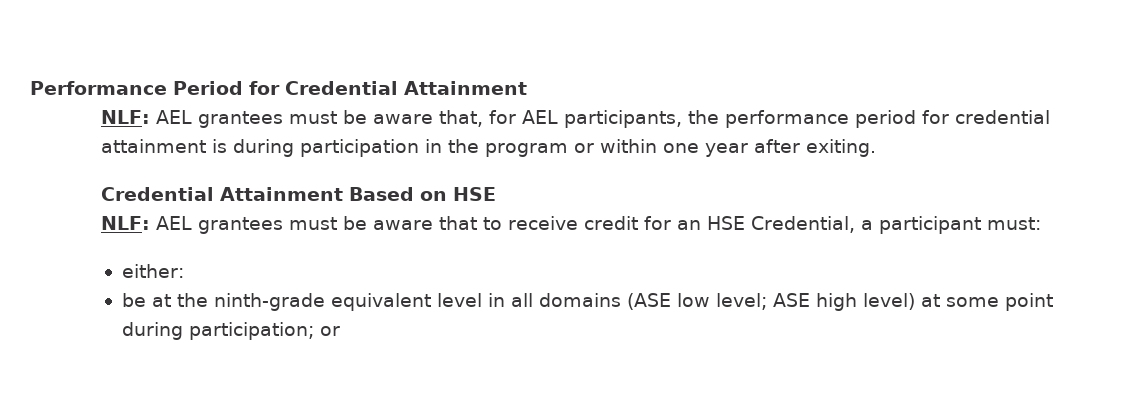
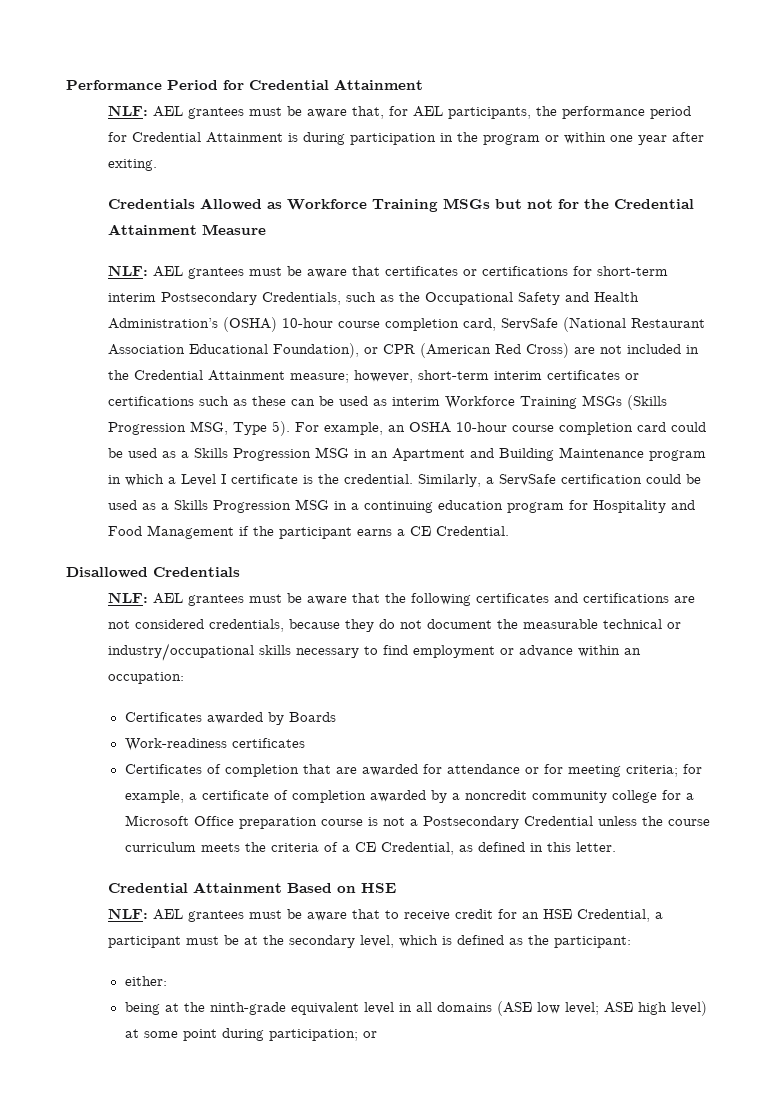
- NLF: AEL grantees must be aware that, for AEL participants, the performance period for credential attainment is during participation in the program or within one year after exiting.
+ NLF: AEL grantees must be aware that, for AEL participants, the performance period for Credential Attainment is during participation in the program or within one year after exiting.
+ Credentials Allowed as Workforce Training MSGs but not for the Credential Attainment Measure
+ NLF: AEL grantees must be aware that certificates or certifications for short-term interim Postsecondary Credentials, such as the Occupational Safety and Health Administration’s (OSHA) 10-hour course completion card, ServSafe (National Restaurant Association Educational Foundation), or CPR (American Red Cross) are not included in the Credential Attainment measure; however, short-term interim certificates or certifications such as these can be used as interim Workforce Training MSGs (Skills Progression MSG, Type 5). For example, an OSHA 10-hour course completion card could be used as a Skills Progression MSG in an Apartment and Building Maintenance program in which a Level I certificate is the credential. Similarly, a ServSafe certification could be used as a Skills Progression MSG in a continuing education program for Hospitality and Food Management if the participant earns a CE Credential.
+ Disallowed Credentials
+ NLF: AEL grantees must be aware that the following certificates and certifications are not considered credentials, because they do not document the measurable technical or industry/occupational skills necessary to find employment or advance within an occupation:
+ Certificates awarded by Boards
+ Work-readiness certificates
+ Certificates of completion that are awarded for attendance or for meeting criteria; for example, a certificate of completion awarded by a noncredit community college for a Microsoft Office preparation course is not a Postsecondary Credential unless the course curriculum meets the criteria of a CE Credential, as defined in this letter.
- NLF: AEL grantees must be aware that to receive credit for an HSE Credential, a participant must:
+ NLF: AEL grantees must be aware that to receive credit for an HSE Credential, a participant must be at the secondary level, which is defined as the participant:
- be at the ninth-grade equivalent level in all domains (ASE low level; ASE high level) at some point during participation; or
+ being at the ninth-grade equivalent level in all domains (ASE low level; ASE high level) at some point during participation; or

